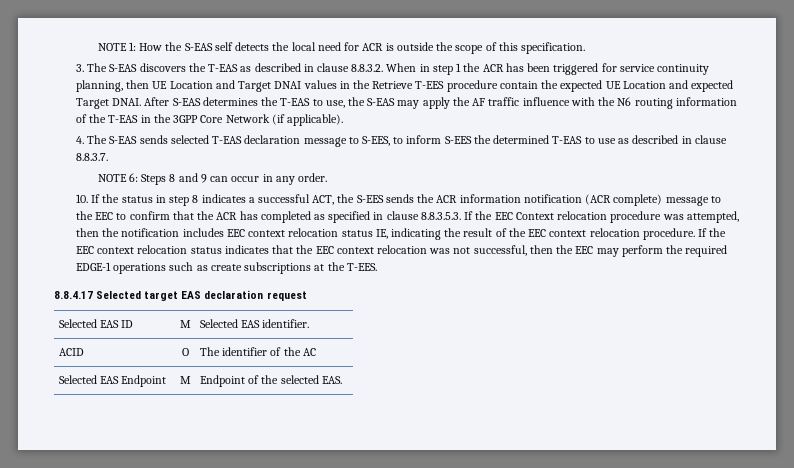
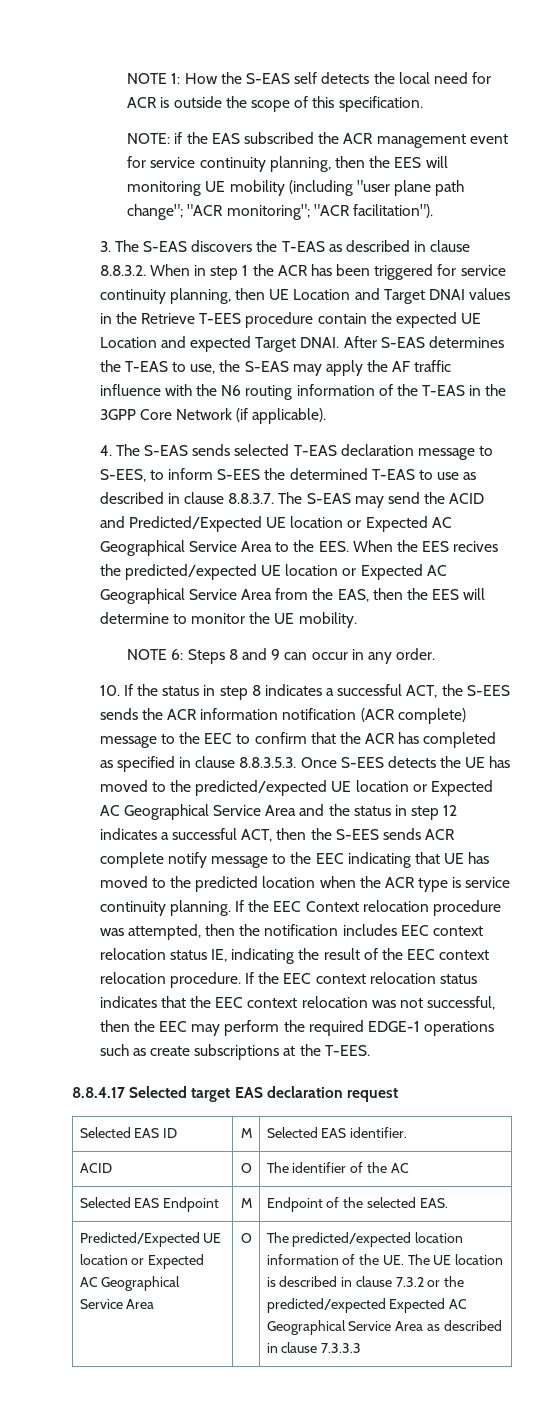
+ NOTE: if the EAS subscribed the ACR management event for service continuity planning, then the EES will monitoring UE mobility (including "user plane path change"; "ACR monitoring"; "ACR facilitation").
- 4. The S-EAS sends selected T-EAS declaration message to S-EES, to inform S-EES the determined T-EAS to use as described in clause 8.8.3.7.
+ 4. The S-EAS sends selected T-EAS declaration message to S-EES, to inform S-EES the determined T-EAS to use as described in clause 8.8.3.7. The S-EAS may send the ACID and Predicted/Expected UE location or Expected AC Geographical Service Area to the EES. When the EES recives the predicted/expected UE location or Expected AC Geographical Service Area from the EAS, then the EES will determine to monitor the UE mobility.
- 10. If the status in step 8 indicates a successful ACT, the S-EES sends the ACR information notification (ACR complete) message to the EEC to confirm that the ACR has completed as specified in clause 8.8.3.5.3. If the EEC Context relocation procedure was attempted, then the notification includes EEC context relocation status IE, indicating the result of the EEC context relocation procedure.
+ 10. If the status in step 8 indicates a successful ACT, the S-EES sends the ACR information notification (ACR complete) message to the EEC to confirm that the ACR has completed as specified in clause 8.8.3.5.3. Once S-EES detects the UE has moved to the predicted/expected UE location or Expected AC Geographical Service Area and the status in step 12 indicates a successful ACT, then the S-EES sends ACR complete notify message to the EEC indicating that UE has moved to the predicted location when the ACR type is service continuity planning. If the EEC Context relocation procedure was attempted, then the notification includes EEC context relocation status IE, indicating the result of the EEC context relocation procedure.
+ Predicted/Expected UE location or Expected AC Geographical Service Area | O | The predicted/expected location information of the UE. The UE location is described in clause 7.3.2 or the predicted/expected Expected AC Geographical Service Area as described in clause 7.3.3.3

